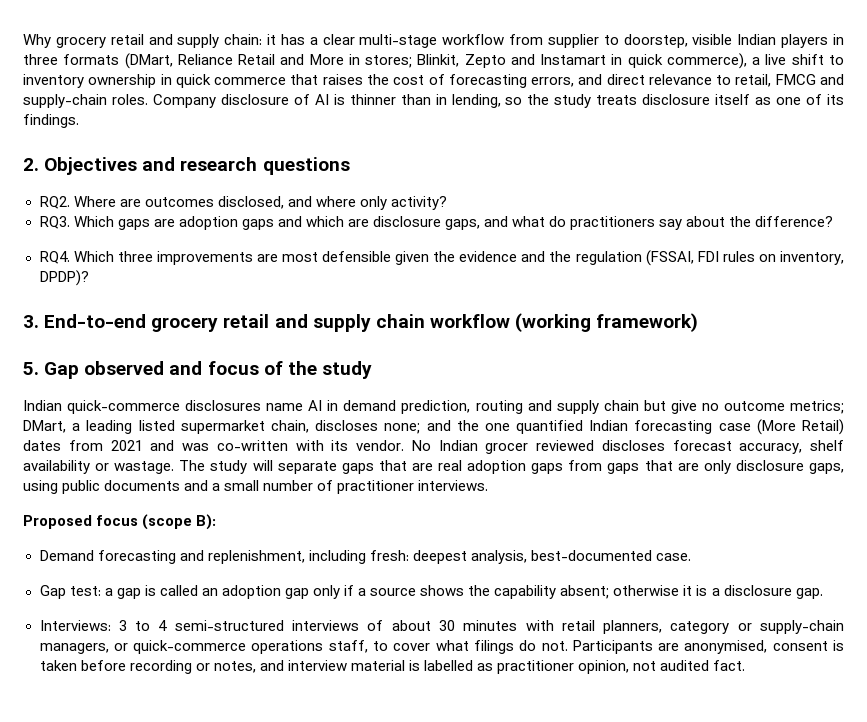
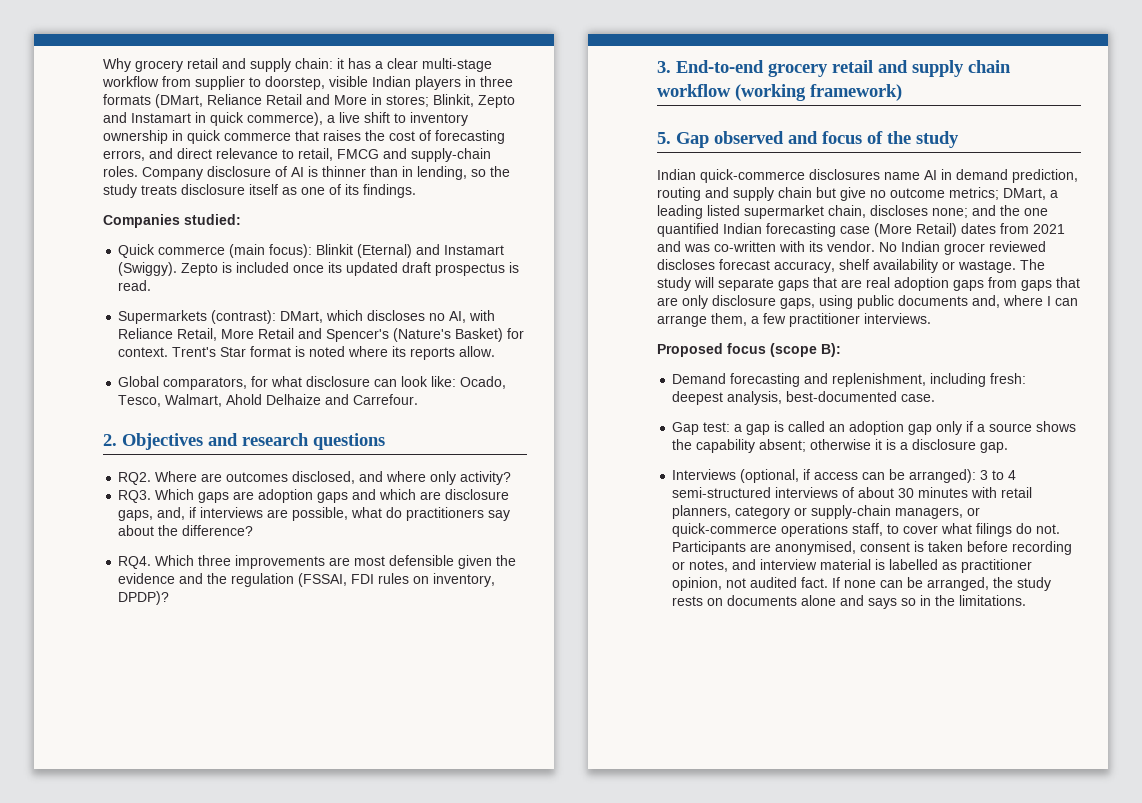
+ Companies studied:
+ Quick commerce (main focus): Blinkit (Eternal) and Instamart (Swiggy). Zepto is included once its updated draft prospectus is read.
+ Supermarkets (contrast): DMart, which discloses no AI, with Reliance Retail, More Retail and Spencer's (Nature's Basket) for context. Trent's Star format is noted where its reports allow.
+ Global comparators, for what disclosure can look like: Ocado, Tesco, Walmart, Ahold Delhaize and Carrefour.
- RQ3. Which gaps are adoption gaps and which are disclosure gaps, and what do practitioners say about the difference?
+ RQ3. Which gaps are adoption gaps and which are disclosure gaps, and, if interviews are possible, what do practitioners say about the difference?
- The study will separate gaps that are real adoption gaps from gaps that are only disclosure gaps, using public documents and a small number of practitioner interviews.
+ The study will separate gaps that are real adoption gaps from gaps that are only disclosure gaps, using public documents and, where I can arrange them, a few practitioner interviews.
- Interviews: 3 to 4 semi-structured interviews of about 30 minutes with retail planners, category or supply-chain managers, or quick-commerce operations staff, to cover what filings do not.
+ Interviews (optional, if access can be arranged): 3 to 4 semi-structured interviews of about 30 minutes with retail planners, category or supply-chain managers, or quick-commerce operations staff, to cover what filings do not.
+ If none can be arranged, the study rests on documents alone and says so in the limitations.

